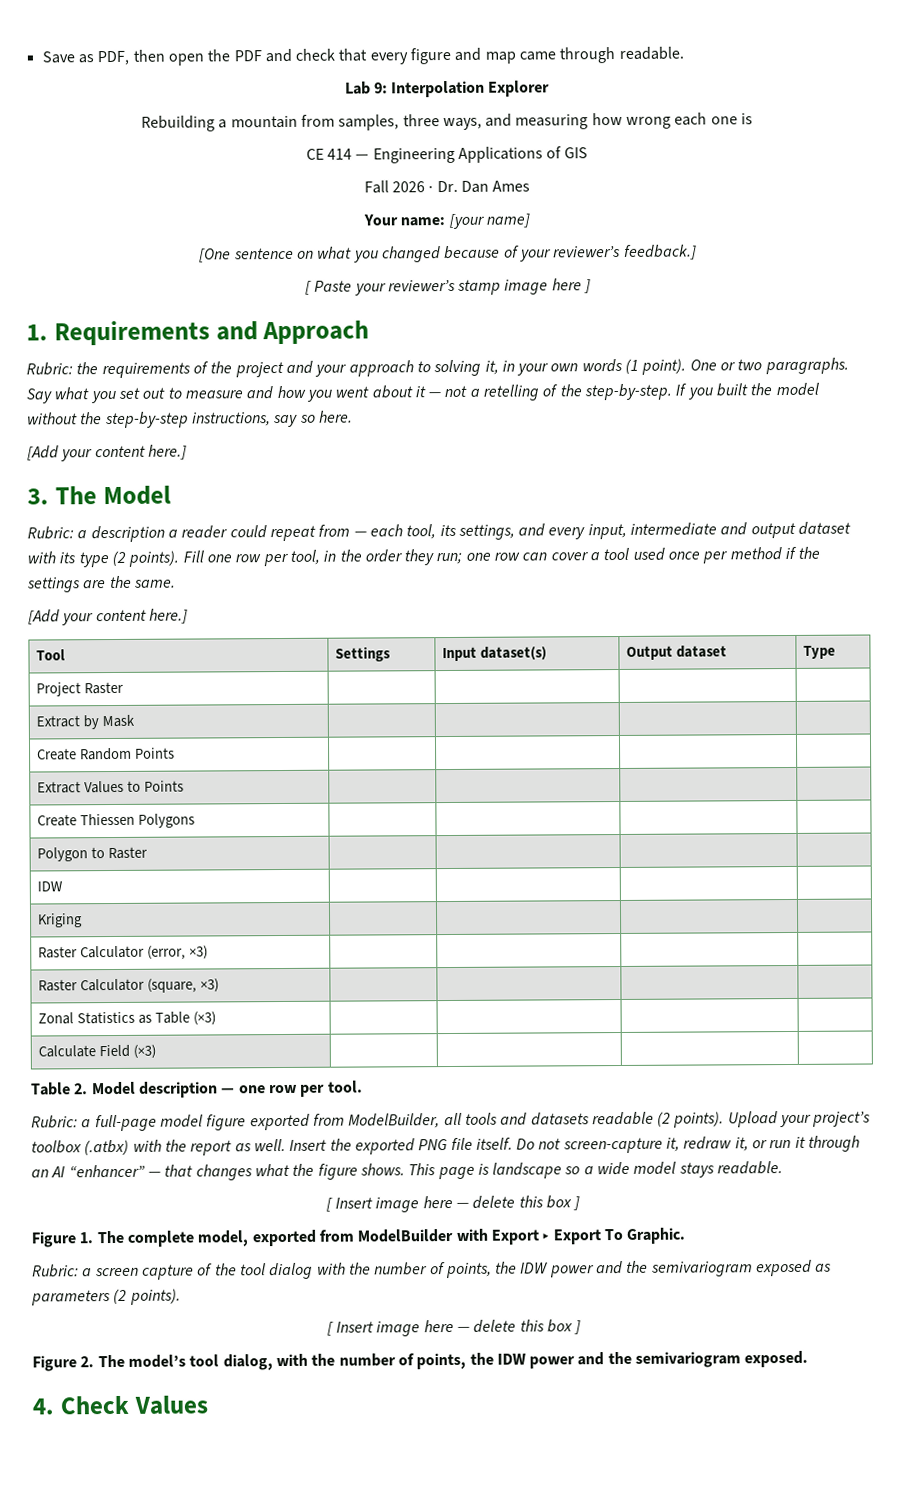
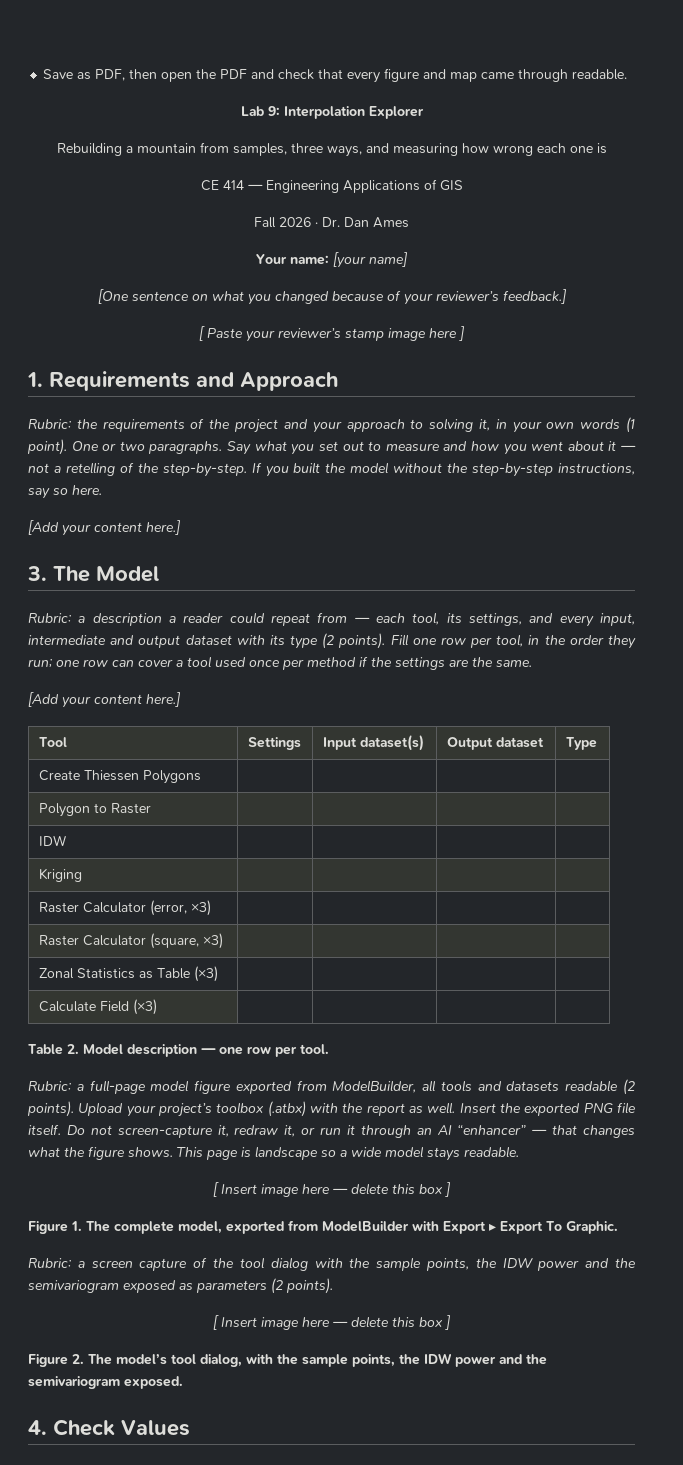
- Project Raster | | | |
- Extract by Mask | | | |
- Create Random Points | | | |
- Extract Values to Points | | | |
- Rubric: a screen capture of the tool dialog with the number of points, the IDW power and the semivariogram exposed as parameters (2 points).
+ Rubric: a screen capture of the tool dialog with the sample points, the IDW power and the semivariogram exposed as parameters (2 points).
- Figure 2. The model’s tool dialog, with the number of points, the IDW power and the semivariogram exposed.
+ Figure 2. The model’s tool dialog, with the sample points, the IDW power and the semivariogram exposed.

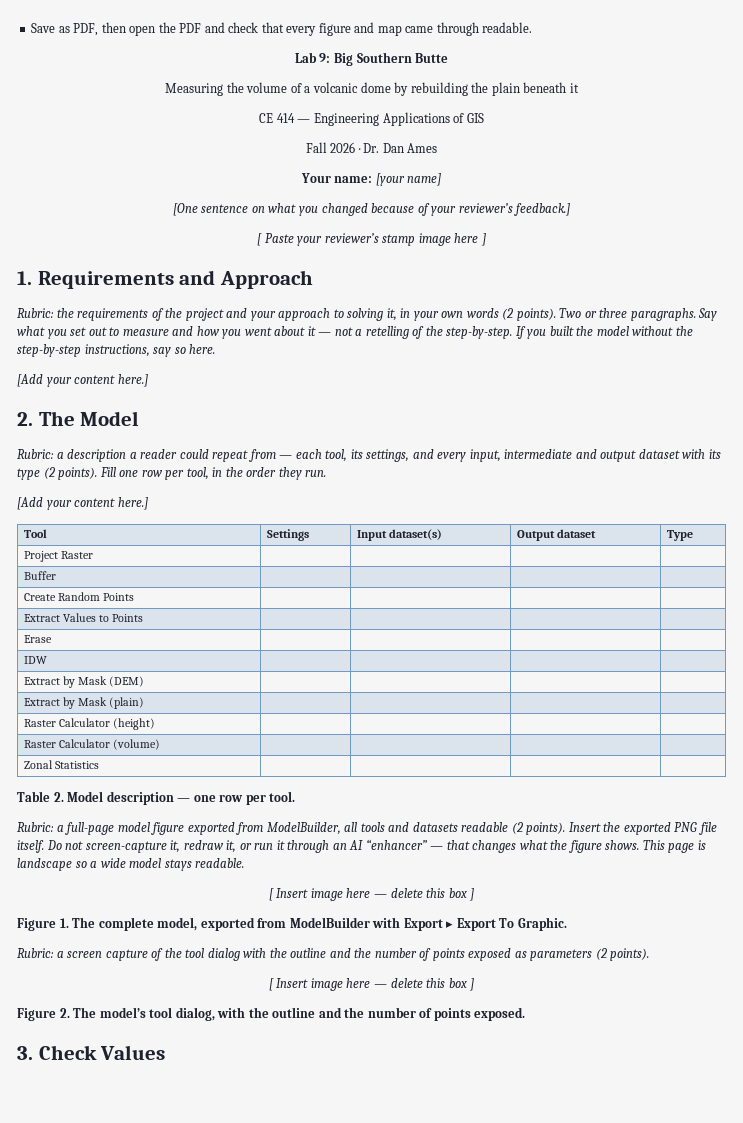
- Lab 9: Interpolation Explorer
- Rebuilding a mountain from samples, three ways, and measuring how wrong each one is
+ Lab 9: Big Southern Butte
+ Measuring the volume of a volcanic dome by rebuilding the plain beneath it
- Rubric: the requirements of the project and your approach to solving it, in your own words (1 point). One or two paragraphs.
+ Rubric: the requirements of the project and your approach to solving it, in your own words (2 points). Two or three paragraphs.
- 3. The Model
+ 2. The Model
- Fill one row per tool, in the order they run; one row can cover a tool used once per method if the settings are the same.
+ Fill one row per tool, in the order they run.
- Create Thiessen Polygons | | | |
- Polygon to Raster | | | |
+ Project Raster | | | |
+ Buffer | | | |
+ Create Random Points | | | |
+ Extract Values to Points | | | |
+ Erase | | | |
  IDW | | | |
- Kriging | | | |
- Raster Calculator (error, ×3) | | | |
- Raster Calculator (square, ×3) | | | |
+ Extract by Mask (DEM) | | | |
+ Extract by Mask (plain) | | | |
+ Raster Calculator (height) | | | |
+ Raster Calculator (volume) | | | |
- Zonal Statistics as Table (×3) | | | |
- Calculate Field (×3) | | | |
+ Zonal Statistics | | | |
- Upload your project’s toolbox (.atbx) with the report as well.
- Rubric: a screen capture of the tool dialog with the sample points, the IDW power and the semivariogram exposed as parameters (2 points).
+ Rubric: a screen capture of the tool dialog with the outline and the number of points exposed as parameters (2 points).
- Figure 2. The model’s tool dialog, with the sample points, the IDW power and the semivariogram exposed.
+ Figure 2. The model’s tool dialog, with the outline and the number of points exposed.
- 4. Check Values
+ 3. Check Values

